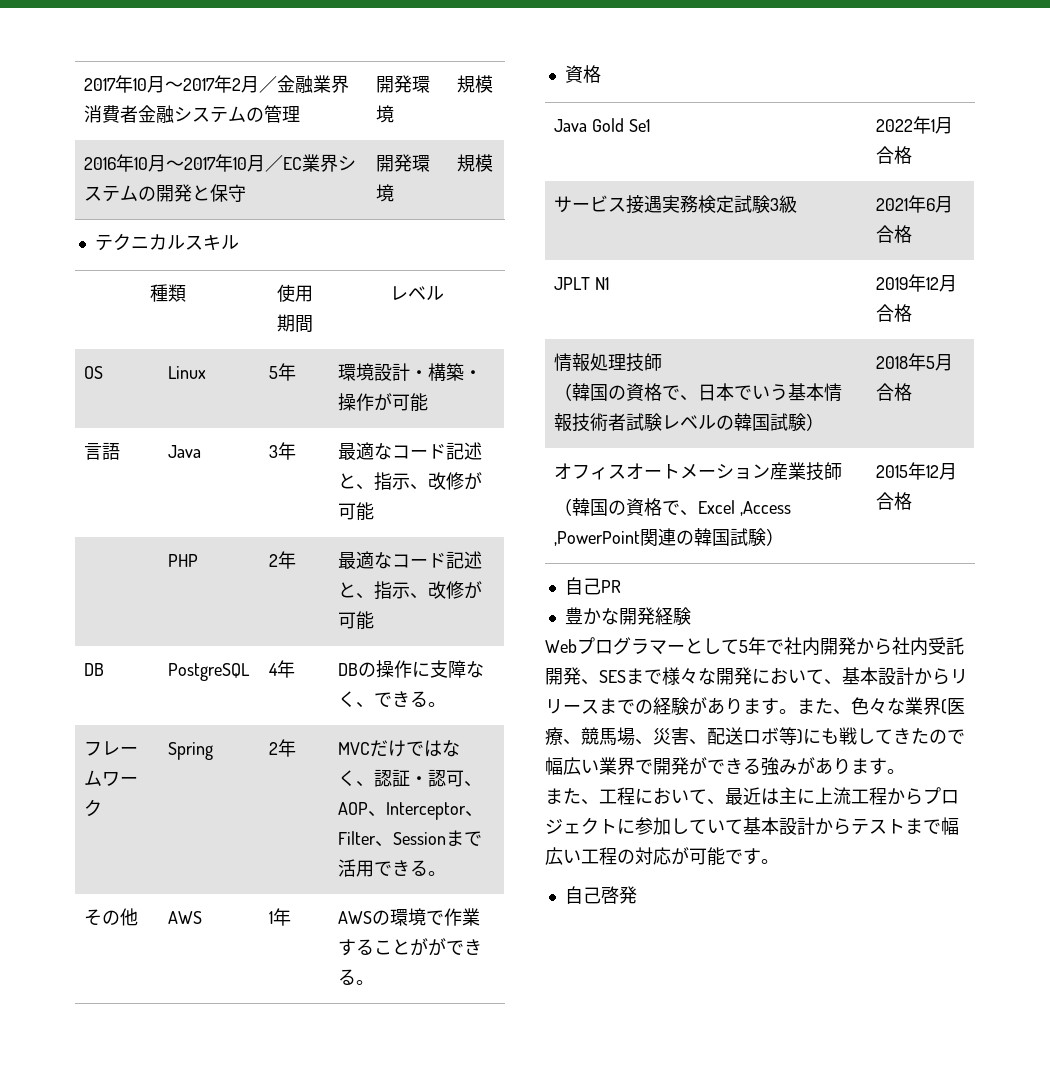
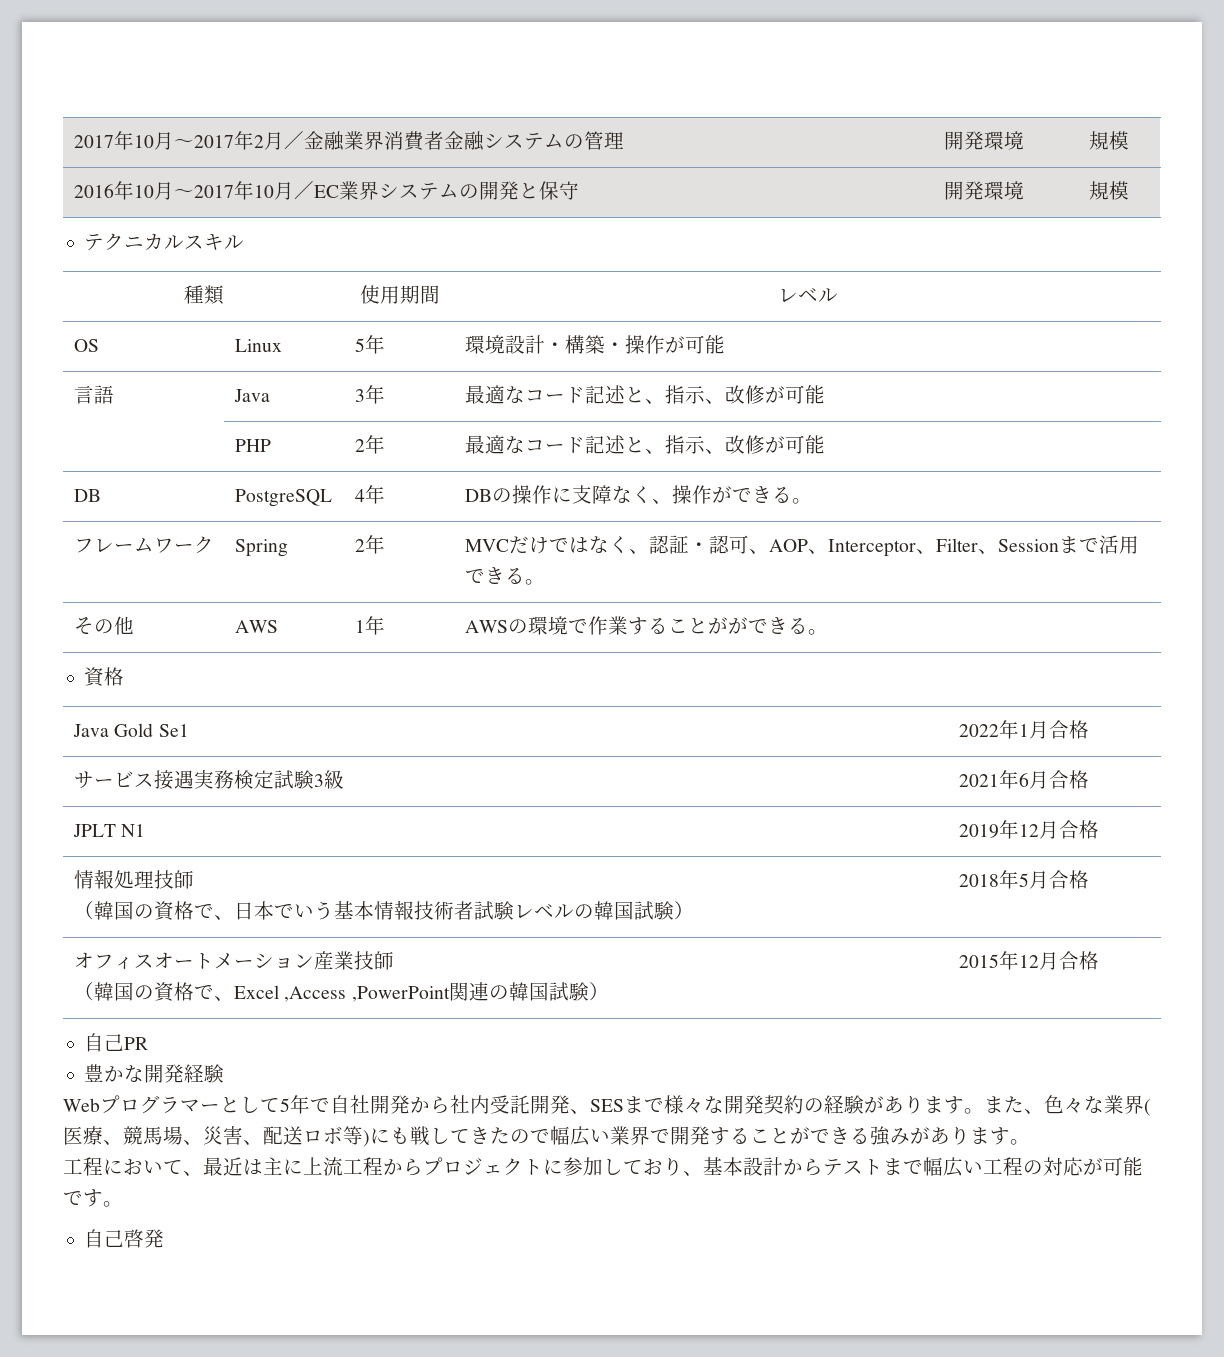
- DB | PostgreSQL | 4年 | DBの操作に支障なく、できる。
+ DB | PostgreSQL | 4年 | DBの操作に支障なく、操作ができる。
- Webプログラマーとして5年で社内開発から社内受託開発、SESまで様々な開発において、基本設計からリリースまでの経験があります。
+ Webプログラマーとして5年で自社開発から社内受託開発、SESまで様々な開発契約の経験があります。
- また、色々な業界(医療、競馬場、災害、配送ロボ等)にも戦してきたので幅広い業界で開発ができる強みがあります。
+ また、色々な業界(医療、競馬場、災害、配送ロボ等)にも戦してきたので幅広い業界で開発することができる強みがあります。
- また、工程において、最近は主に上流工程からプロジェクトに参加していて基本設計からテストまで幅広い工程の対応が可能です。
+ 工程において、最近は主に上流工程からプロジェクトに参加しており、基本設計からテストまで幅広い工程の対応が可能です。

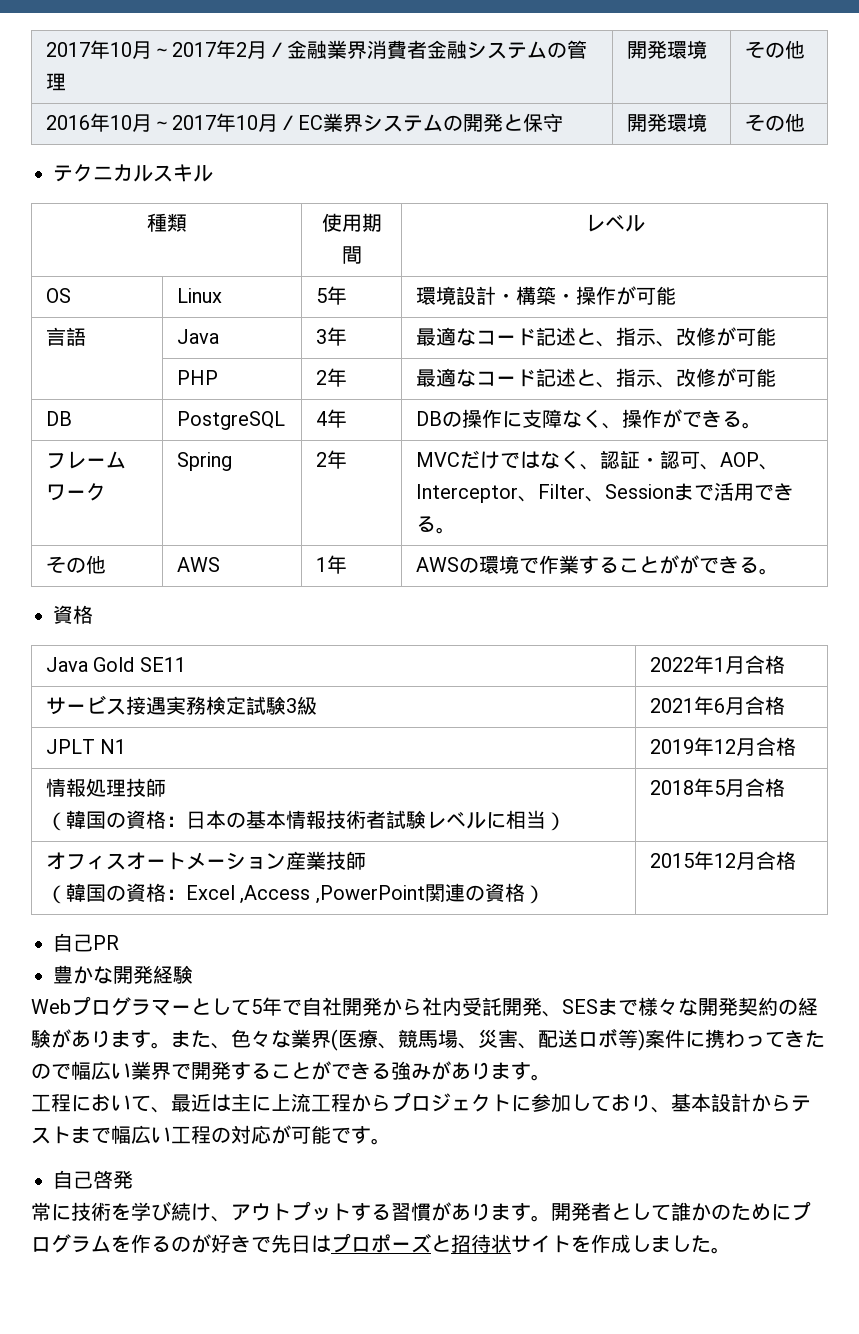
- 2017年10月～2017年2月／金融業界消費者金融システムの管理 | 開発環境 | 規模
+ 2017年10月～2017年2月／金融業界消費者金融システムの管理 | 開発環境 | その他
- 2016年10月～2017年10月／EC業界システムの開発と保守 | 開発環境 | 規模
+ 2016年10月～2017年10月／EC業界システムの開発と保守 | 開発環境 | その他
- Java Gold Se1 | 2022年1月合格
+ Java Gold SE11 | 2022年1月合格
  情報処理技師
- （韓国の資格で、日本でいう基本情報技術者試験レベルの韓国試験） | 2018年5月合格
+ （韓国の資格：日本の基本情報技術者試験レベルに相当） | 2018年5月合格
  オフィスオートメーション産業技師
- （韓国の資格で、Excel ,Access ,PowerPoint関連の韓国試験） | 2015年12月合格
+ （韓国の資格：Excel ,Access ,PowerPoint関連の資格） | 2015年12月合格
- また、色々な業界(医療、競馬場、災害、配送ロボ等)にも戦してきたので幅広い業界で開発することができる強みがあります。
+ また、色々な業界(医療、競馬場、災害、配送ロボ等)案件に携わってきたので幅広い業界で開発することができる強みがあります。
+ 常に技術を学び続け、アウトプットする習慣があります。開発者として誰かのためにプログラムを作るのが好きで先日はプロポーズと招待状サイトを作成しました。

